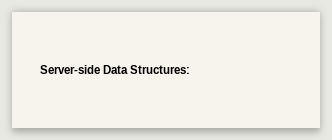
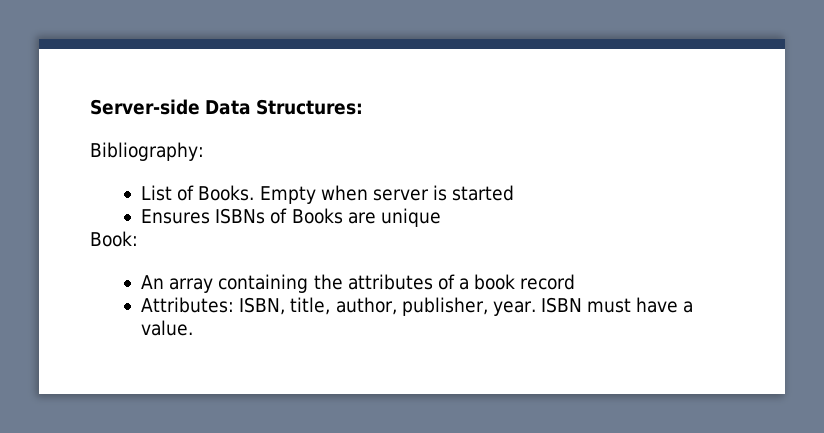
+ Bibliography:
+ List of Books. Empty when server is started
+ Ensures ISBNs of Books are unique
+ Book:
+ An array containing the attributes of a book record
+ Attributes: ISBN, title, author, publisher, year. ISBN must have a value.

